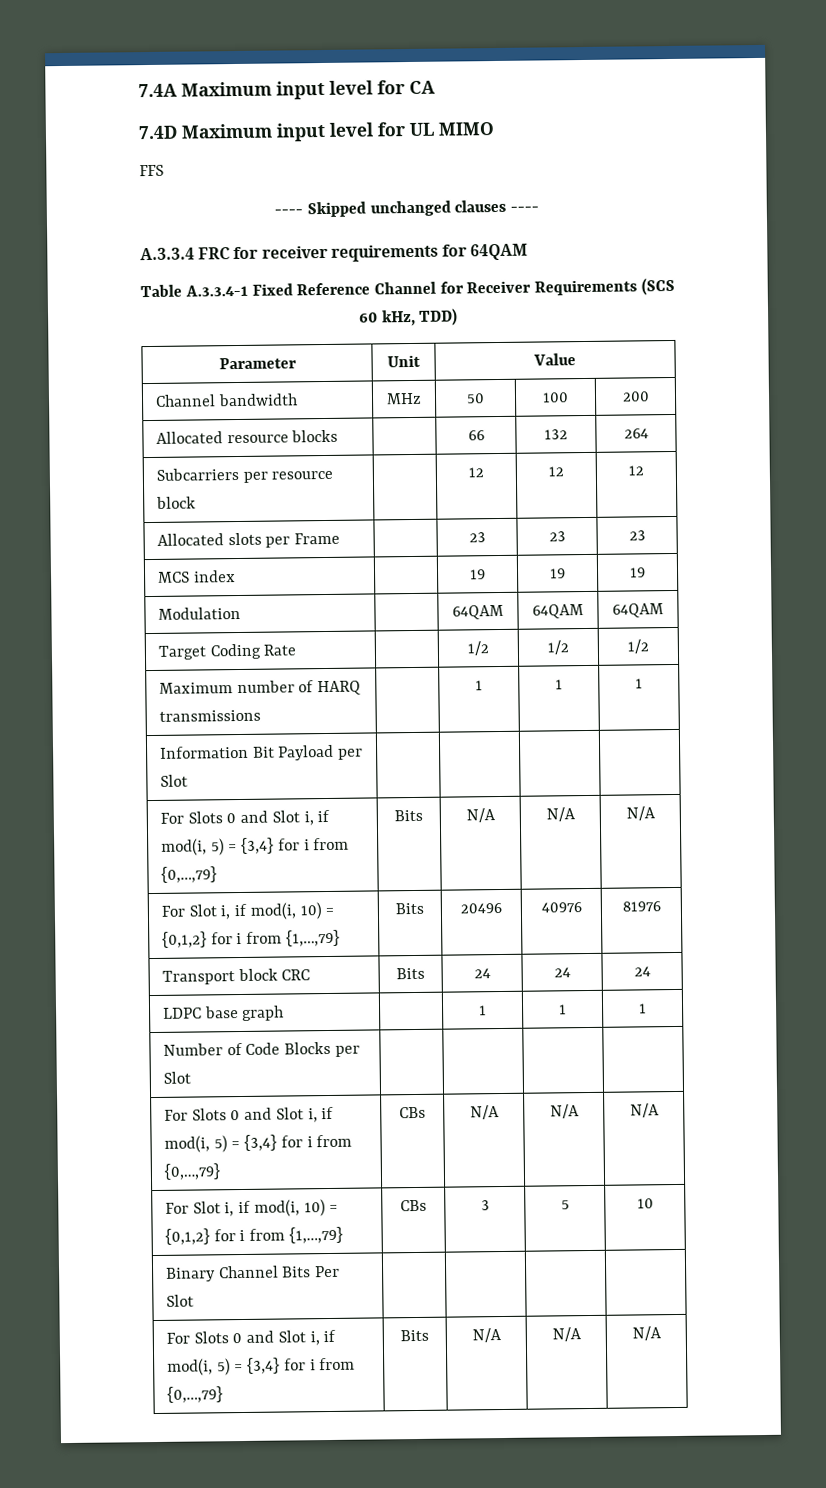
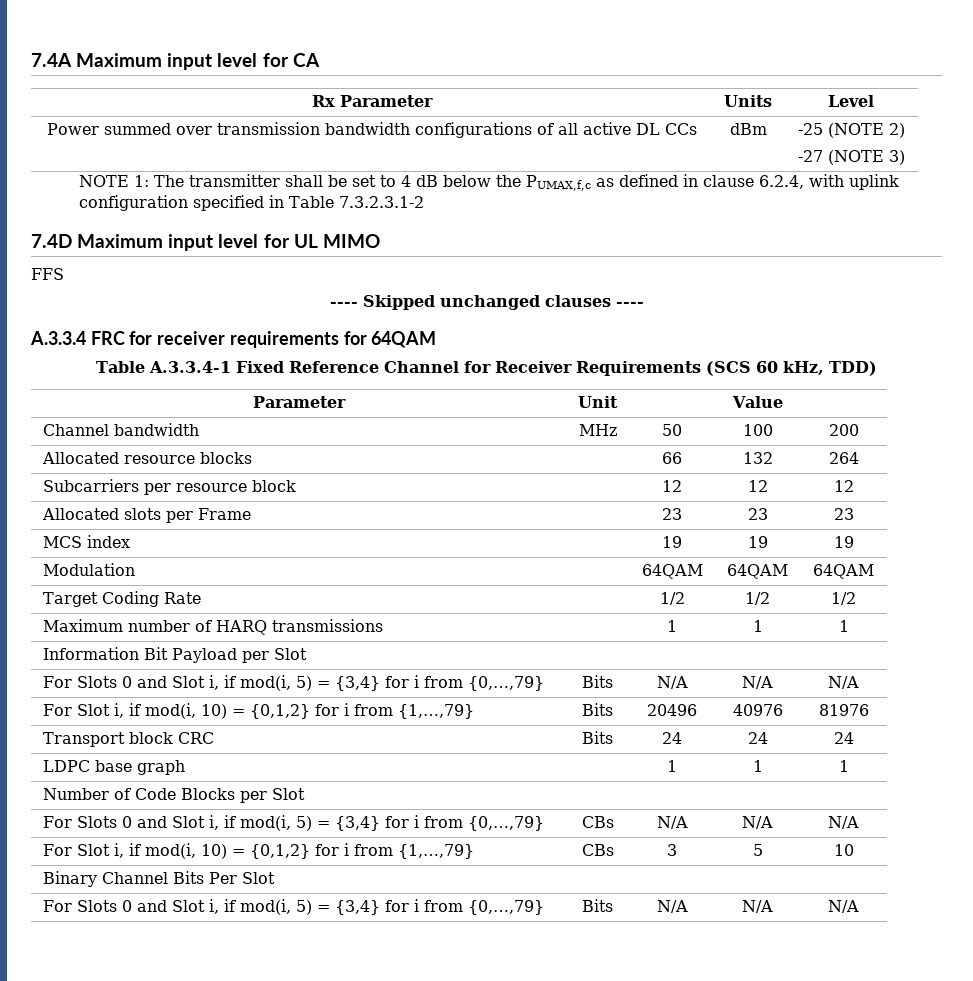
+ Rx Parameter | Units | Level
+ Power summed over transmission bandwidth configurations of all active DL CCs | dBm | -25 (NOTE 2)
+ -27 (NOTE 3)
+ NOTE 1: The transmitter shall be set to 4 dB below the PUMAX,f,c as defined in clause 6.2.4, with uplink configuration specified in Table 7.3.2.3.1-2

